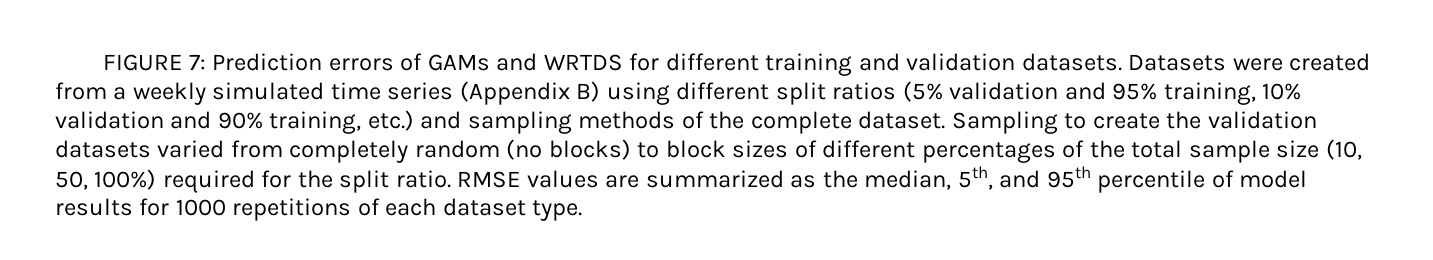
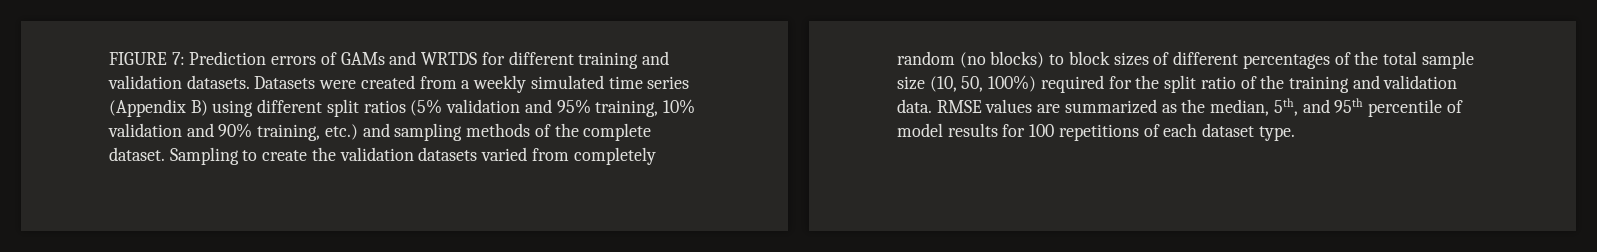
- Sampling to create the validation datasets varied from completely random (no blocks) to block sizes of different percentages of the total sample size (10, 50, 100%) required for the split ratio.
+ Sampling to create the validation datasets varied from completely random (no blocks) to block sizes of different percentages of the total sample size (10, 50, 100%) required for the split ratio of the training and validation data.
- RMSE values are summarized as the median, 5th, and 95th percentile of model results for 1000 repetitions of each dataset type.
+ RMSE values are summarized as the median, 5th, and 95th percentile of model results for 100 repetitions of each dataset type.

